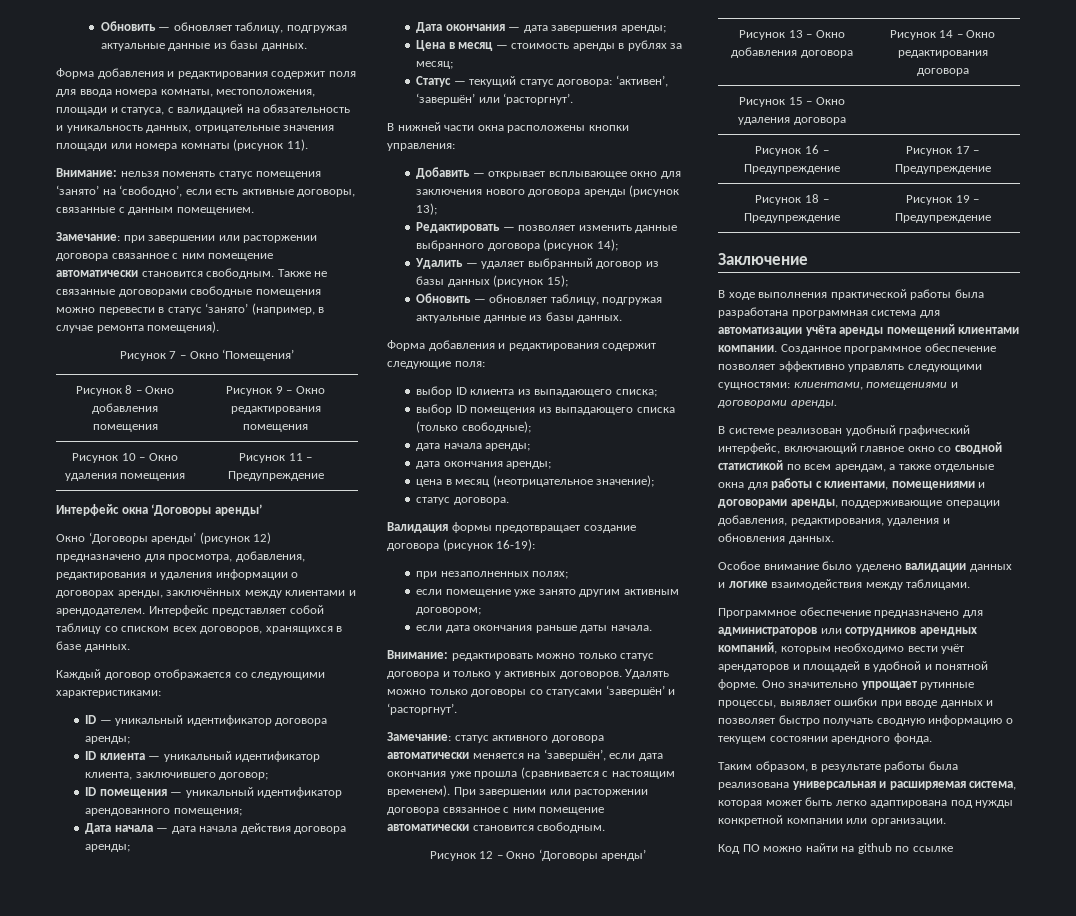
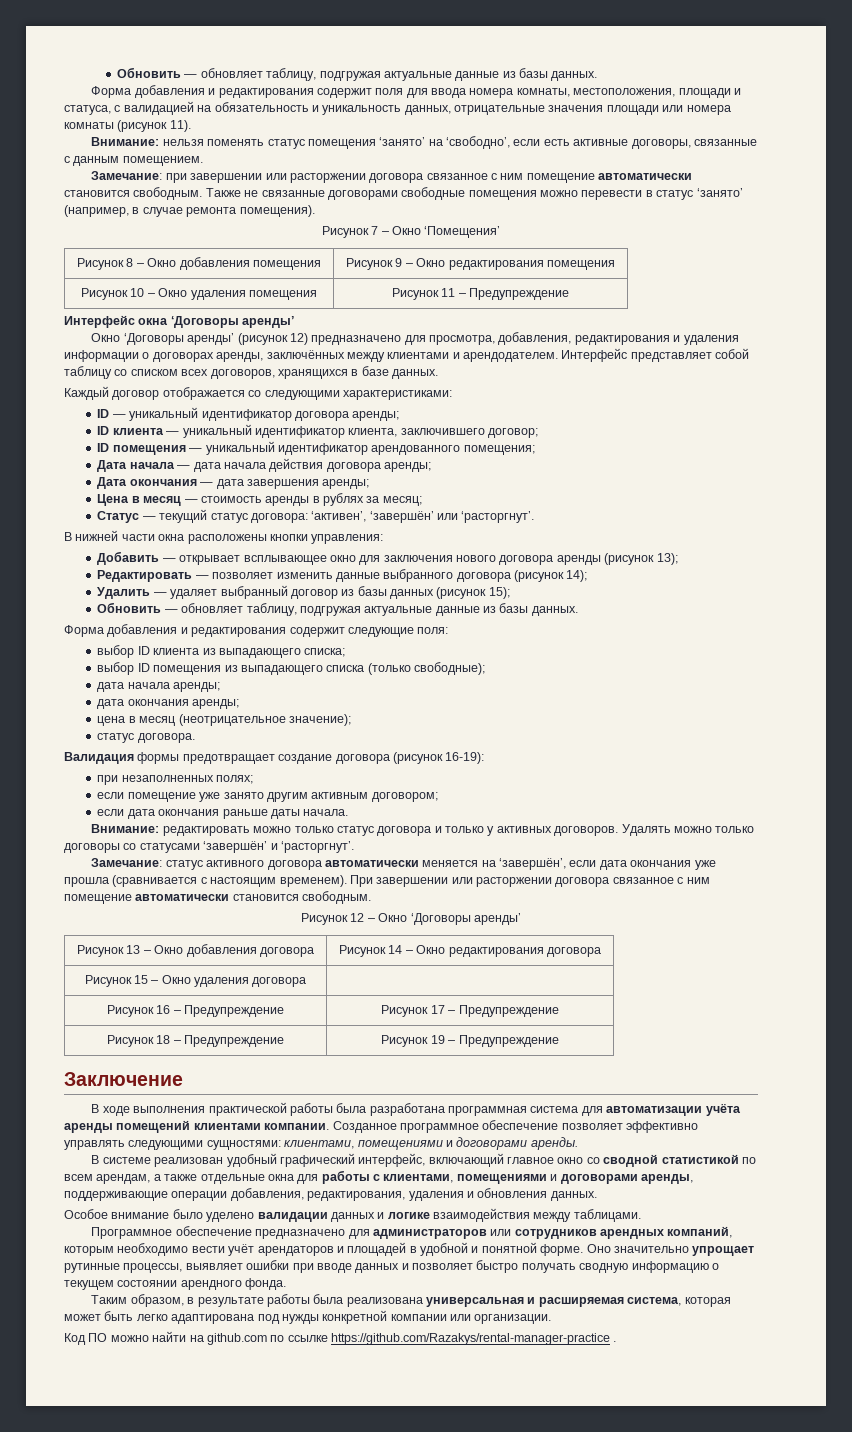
- Код ПО можно найти на github по ссылке
+ Код ПО можно найти на github.com по ссылке https://github.com/Razakys/rental-manager-practice .

